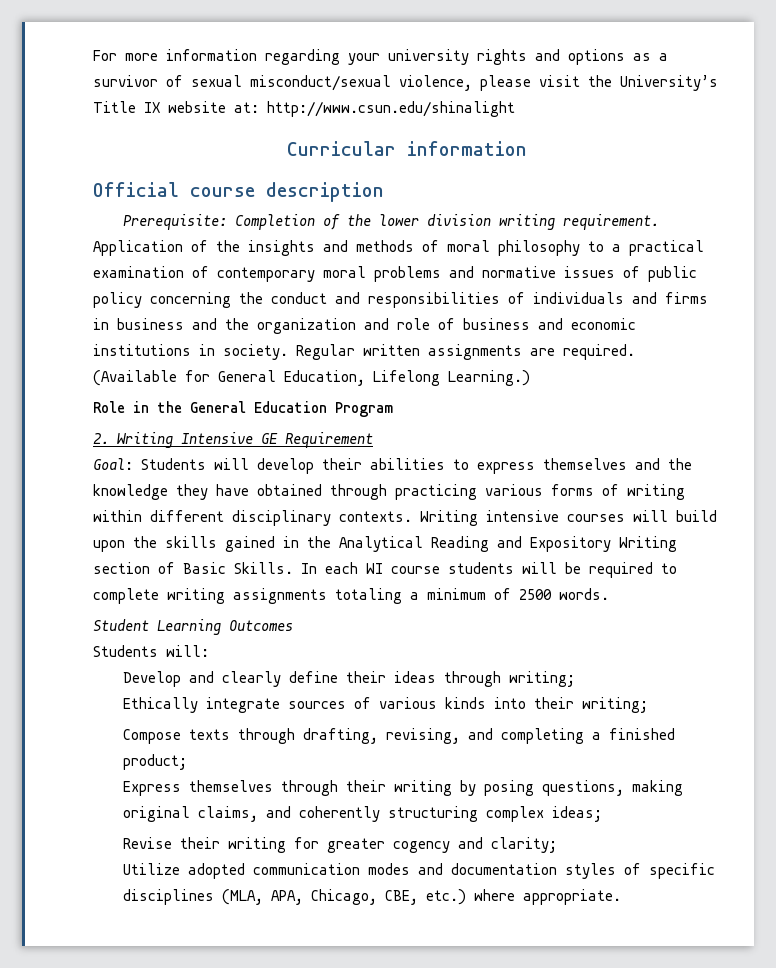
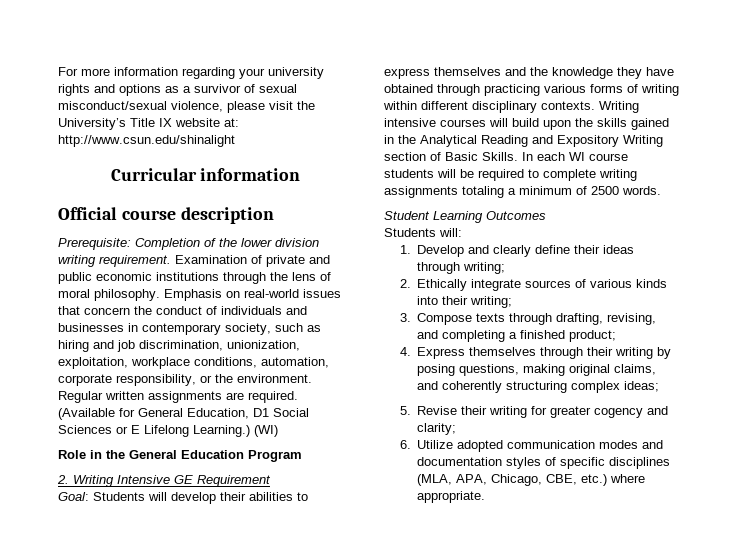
- Application of the insights and methods of moral philosophy to a practical examination of contemporary moral problems and normative issues of public policy concerning the conduct and responsibilities of individuals and firms in business and the organization and role of business and economic institutions in society.
+ Examination of private and public economic institutions through the lens of moral philosophy. Emphasis on real-world issues that concern the conduct of individuals and businesses in contemporary society, such as hiring and job discrimination, unionization, exploitation, workplace conditions, automation, corporate responsibility, or the environment.
- (Available for General Education, Lifelong Learning.)
+ (Available for General Education, D1 Social Sciences or E Lifelong Learning.) (WI)
- Develop and clearly define their ideas through writing;
+ 1. Develop and clearly define their ideas through writing;
- Ethically integrate sources of various kinds into their writing;
+ 2. Ethically integrate sources of various kinds into their writing;
- Compose texts through drafting, revising, and completing a finished product;
+ 3. Compose texts through drafting, revising, and completing a finished product;
- Express themselves through their writing by posing questions, making original claims, and coherently structuring complex ideas;
+ 4. Express themselves through their writing by posing questions, making original claims, and coherently structuring complex ideas;
- Revise their writing for greater cogency and clarity;
+ 5. Revise their writing for greater cogency and clarity;
- Utilize adopted communication modes and documentation styles of specific disciplines (MLA, APA, Chicago, CBE, etc.) where appropriate.
+ 6. Utilize adopted communication modes and documentation styles of specific disciplines (MLA, APA, Chicago, CBE, etc.) where appropriate.

